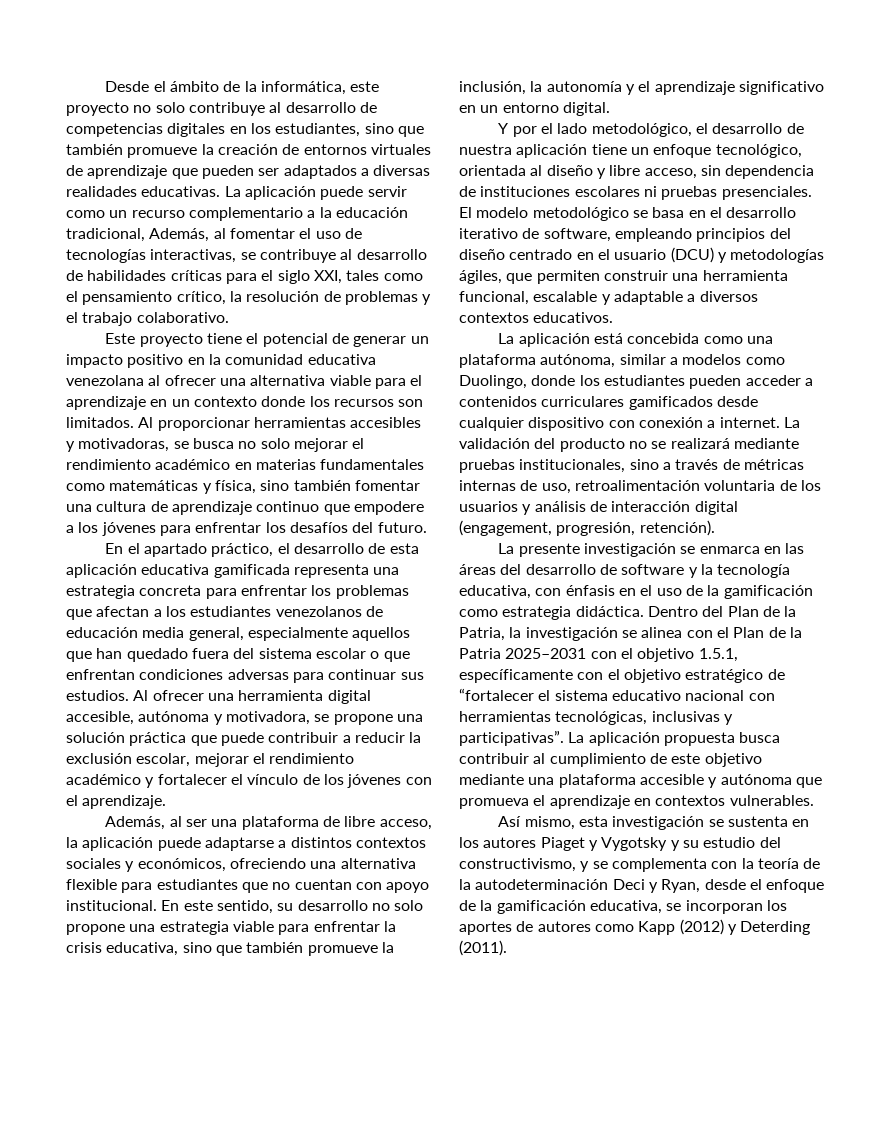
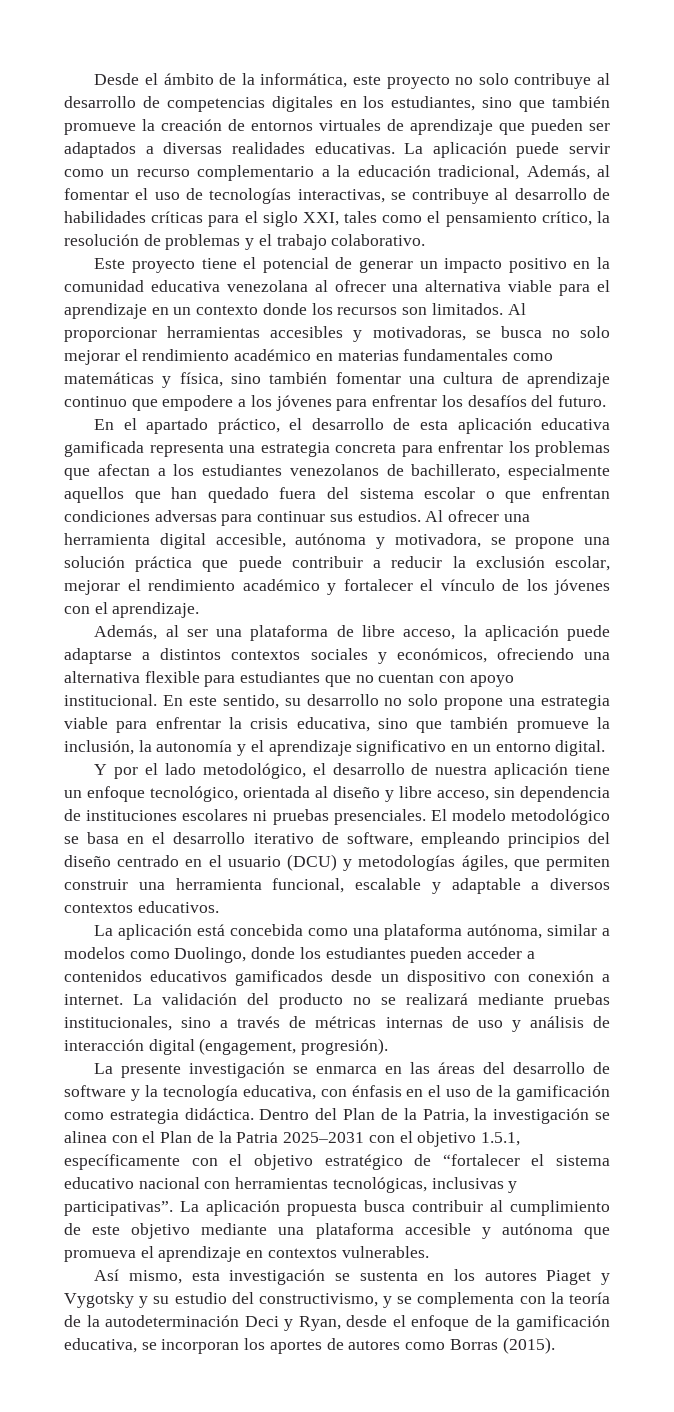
- En el apartado práctico, el desarrollo de esta aplicación educativa gamificada representa una estrategia concreta para enfrentar los problemas que afectan a los estudiantes venezolanos de educación media general, especialmente aquellos que han quedado fuera del sistema escolar o que enfrentan condiciones adversas para continuar sus estudios.
+ En el apartado práctico, el desarrollo de esta aplicación educativa gamificada representa una estrategia concreta para enfrentar los problemas que afectan a los estudiantes venezolanos de bachillerato, especialmente aquellos que han quedado fuera del sistema escolar o que enfrentan condiciones adversas para continuar sus estudios.
- La aplicación está concebida como una plataforma autónoma, similar a modelos como Duolingo, donde los estudiantes pueden acceder a contenidos curriculares gamificados desde cualquier dispositivo con conexión a internet.
+ La aplicación está concebida como una plataforma autónoma, similar a modelos como Duolingo, donde los estudiantes pueden acceder a contenidos educativos gamificados desde un dispositivo con conexión a internet.
- La validación del producto no se realizará mediante pruebas institucionales, sino a través de métricas internas de uso, retroalimentación voluntaria de los usuarios y análisis de interacción digital (engagement, progresión, retención).
+ La validación del producto no se realizará mediante pruebas institucionales, sino a través de métricas internas de uso y análisis de interacción digital (engagement, progresión).
- Así mismo, esta investigación se sustenta en los autores Piaget y Vygotsky y su estudio del constructivismo, y se complementa con la teoría de la autodeterminación Deci y Ryan, desde el enfoque de la gamificación educativa, se incorporan los aportes de autores como Kapp (2012) y Deterding (2011).
+ Así mismo, esta investigación se sustenta en los autores Piaget y Vygotsky y su estudio del constructivismo, y se complementa con la teoría de la autodeterminación Deci y Ryan, desde el enfoque de la gamificación educativa, se incorporan los aportes de autores como Borras (2015).

